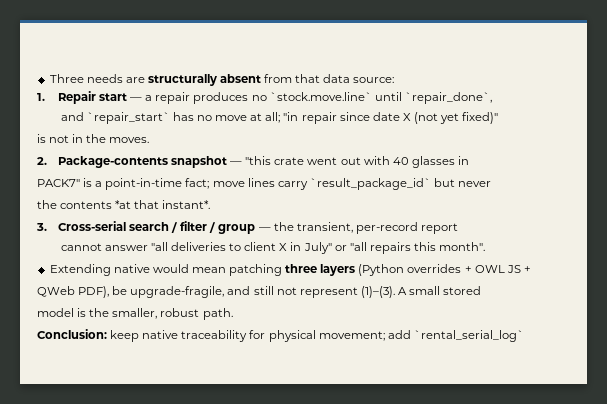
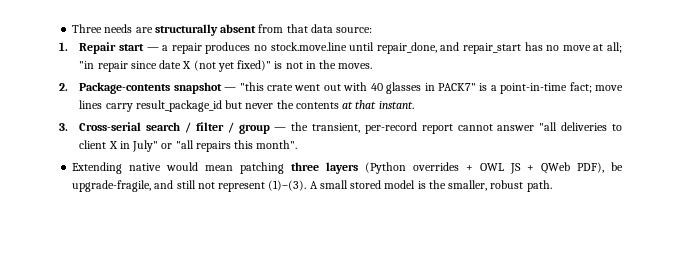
- 1. Repair start — a repair produces no `stock.move.line` until `repair_done`,
- and `repair_start` has no move at all; "in repair since date X (not yet fixed)"
- is not in the moves.
+ 1. Repair start — a repair produces no stock.move.line until repair_done, and repair_start has no move at all; "in repair since date X (not yet fixed)" is not in the moves.
- 2. Package-contents snapshot — "this crate went out with 40 glasses in
- PACK7" is a point-in-time fact; move lines carry `result_package_id` but never
- the contents *at that instant*.
+ 2. Package-contents snapshot — "this crate went out with 40 glasses in PACK7" is a point-in-time fact; move lines carry result_package_id but never the contents at that instant.
- 3. Cross-serial search / filter / group — the transient, per-record report
- cannot answer "all deliveries to client X in July" or "all repairs this month".
+ 3. Cross-serial search / filter / group — the transient, per-record report cannot answer "all deliveries to client X in July" or "all repairs this month".
- Extending native would mean patching three layers (Python overrides + OWL JS +
- QWeb PDF), be upgrade-fragile, and still not represent (1)–(3).
+ Extending native would mean patching three layers (Python overrides + OWL JS + QWeb PDF), be upgrade-fragile, and still not represent (1)–(3).
- A small stored
- model is the smaller, robust path.
+ A small stored model is the smaller, robust path.
- Conclusion: keep native traceability for physical movement; add `rental_serial_log`

